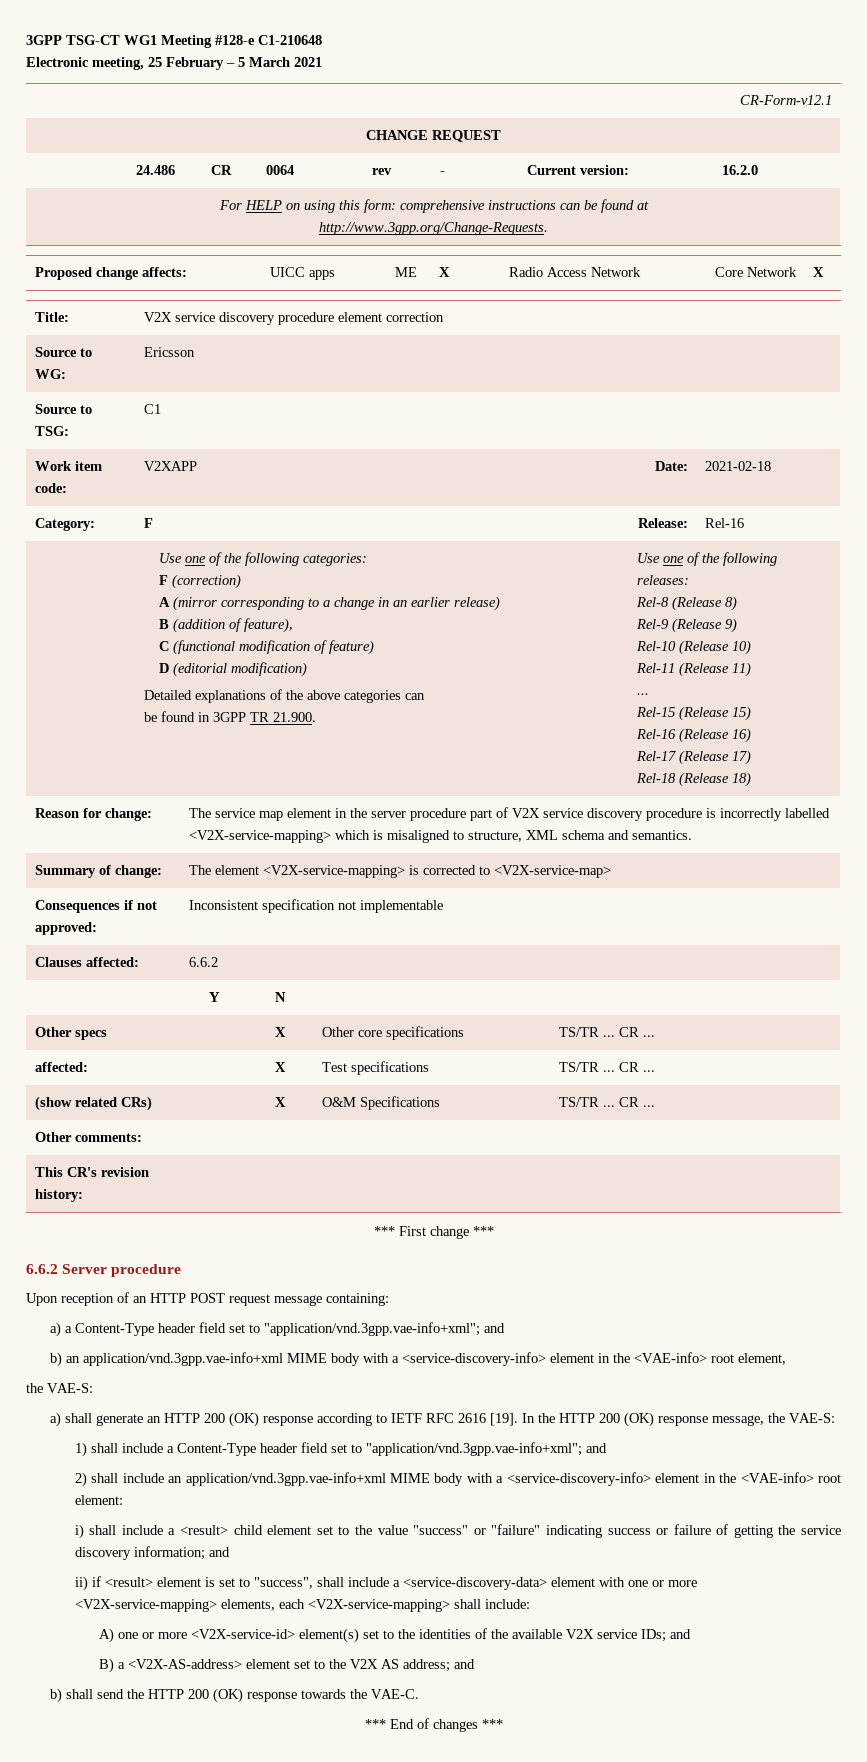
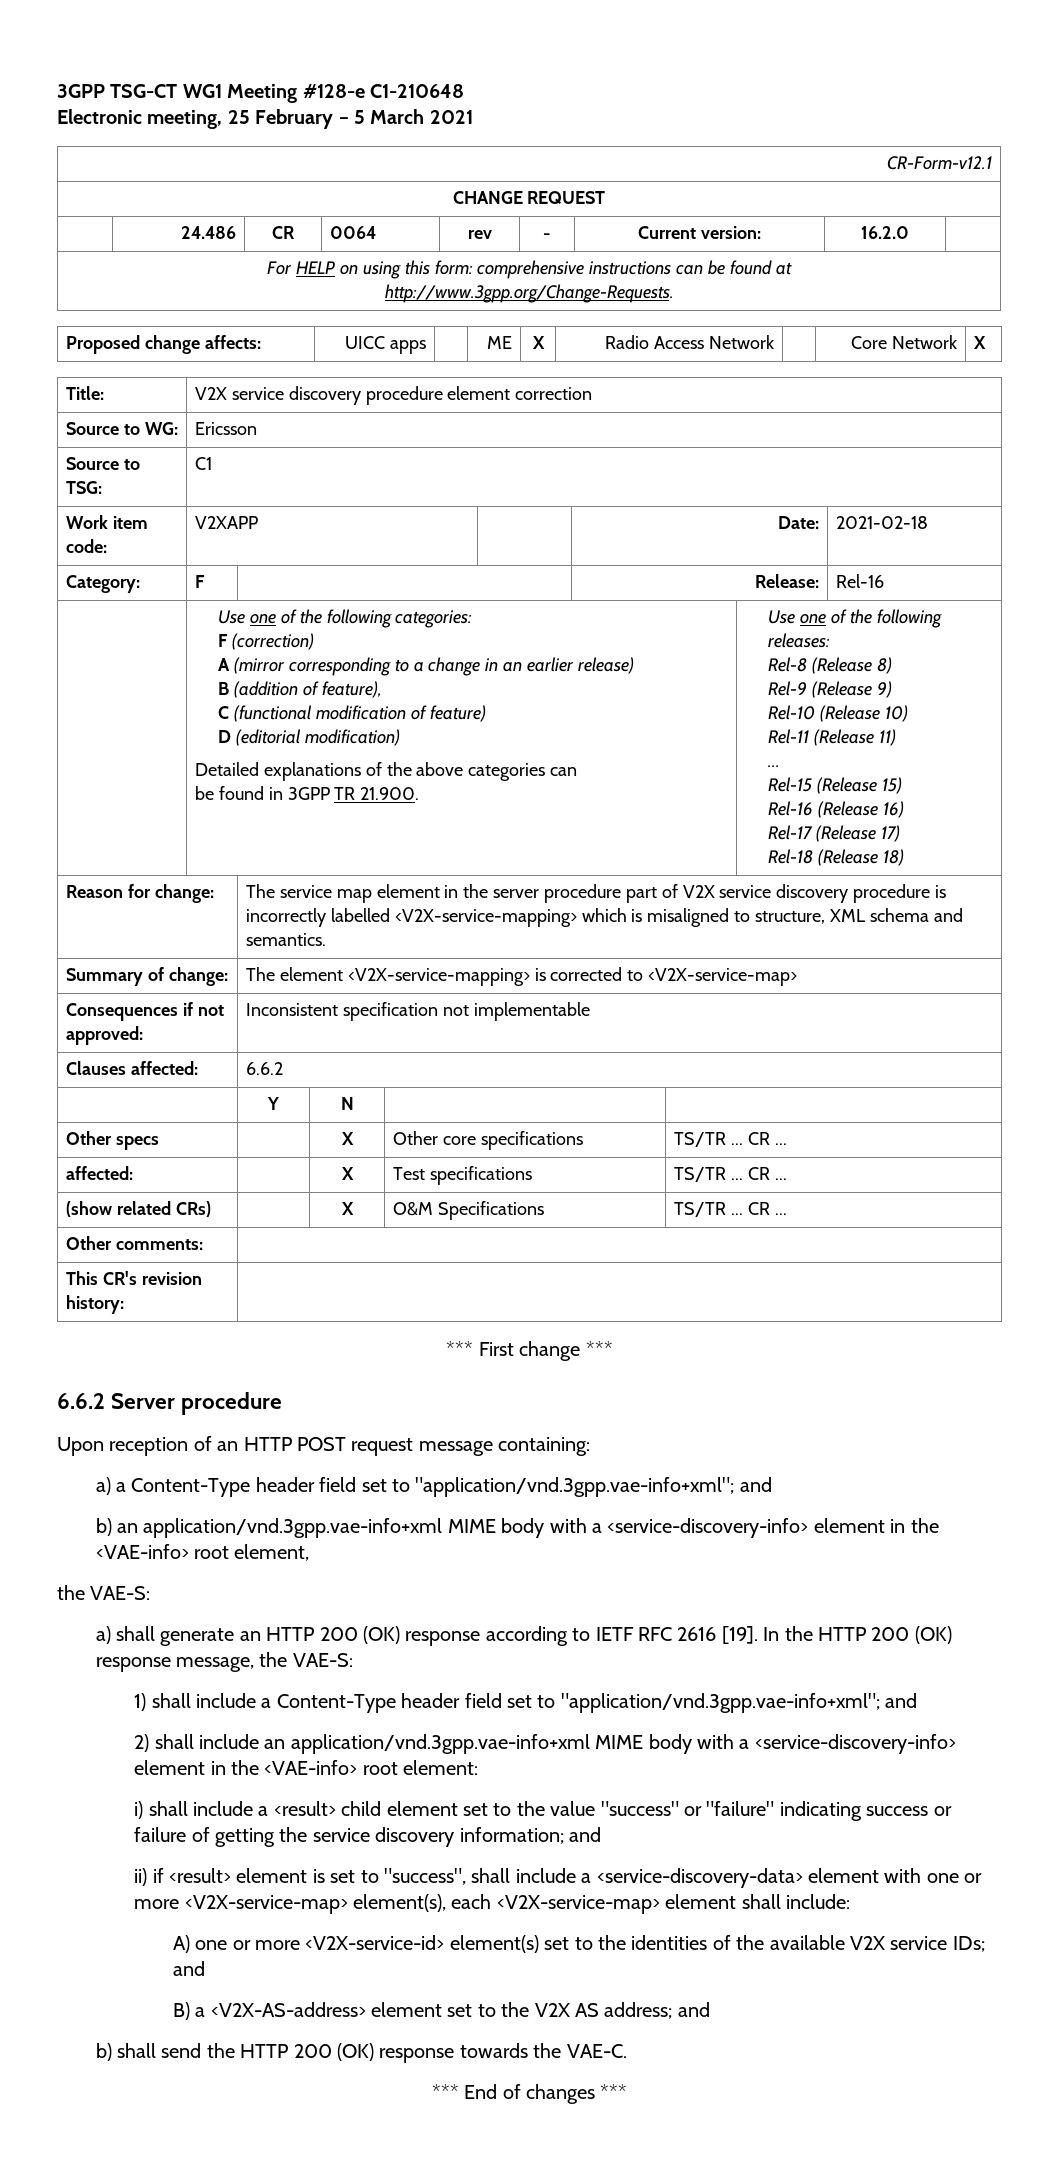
- ii) if <result> element is set to "success", shall include a <service-discovery-data> element with one or more <V2X-service-mapping> elements, each <V2X-service-mapping> shall include:
+ ii) if <result> element is set to "success", shall include a <service-discovery-data> element with one or more <V2X-service-map> element(s), each <V2X-service-map> element shall include:

